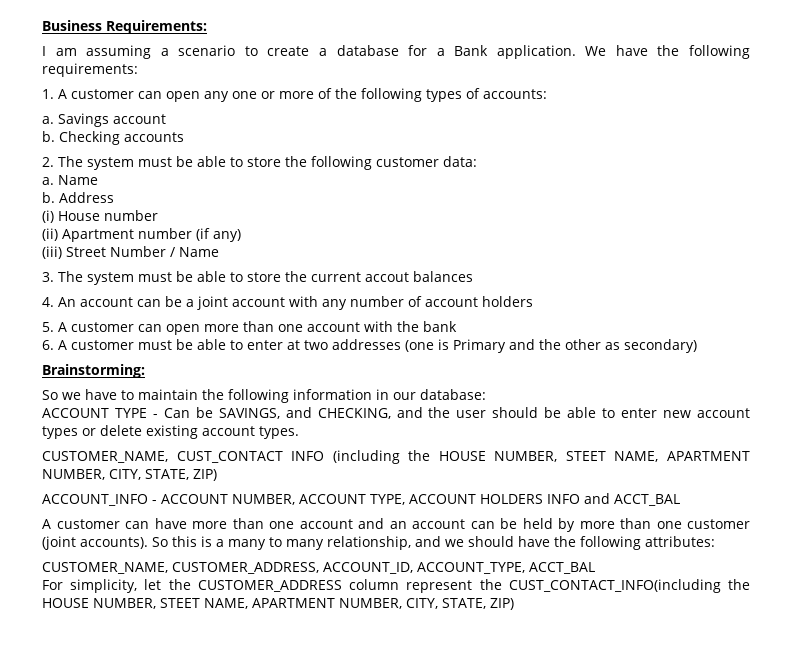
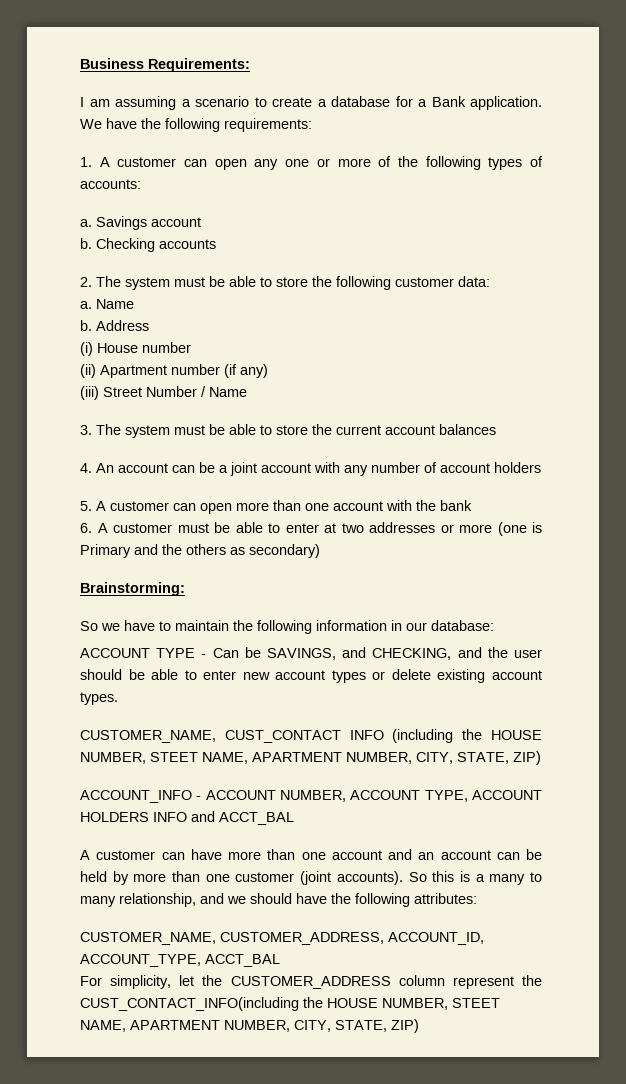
- 3. The system must be able to store the current accout balances
+ 3. The system must be able to store the current account balances
- 6. A customer must be able to enter at two addresses (one is Primary and the other as secondary)
+ 6. A customer must be able to enter at two addresses or more (one is Primary and the others as secondary)

